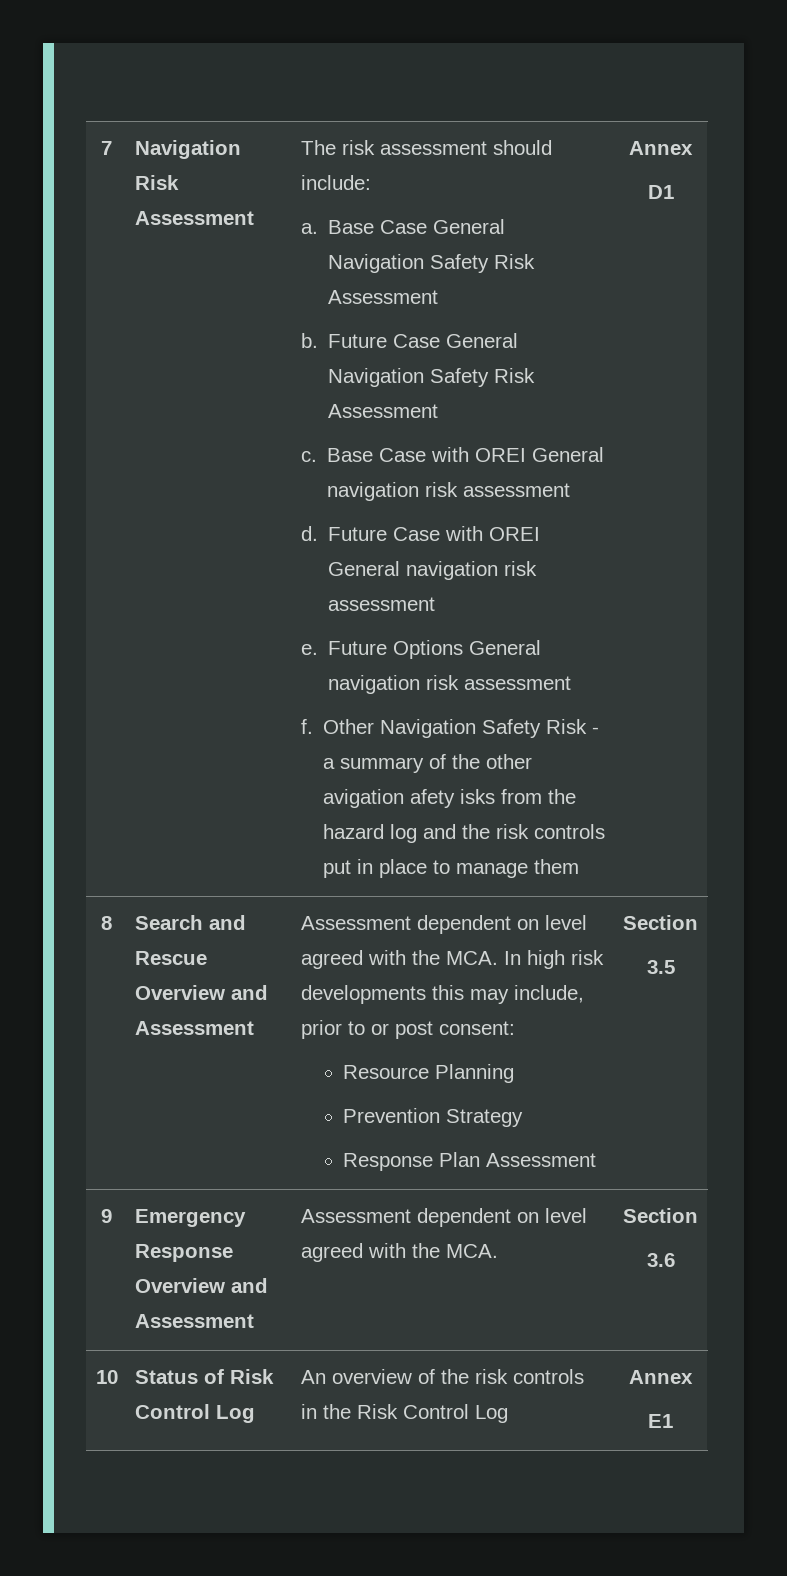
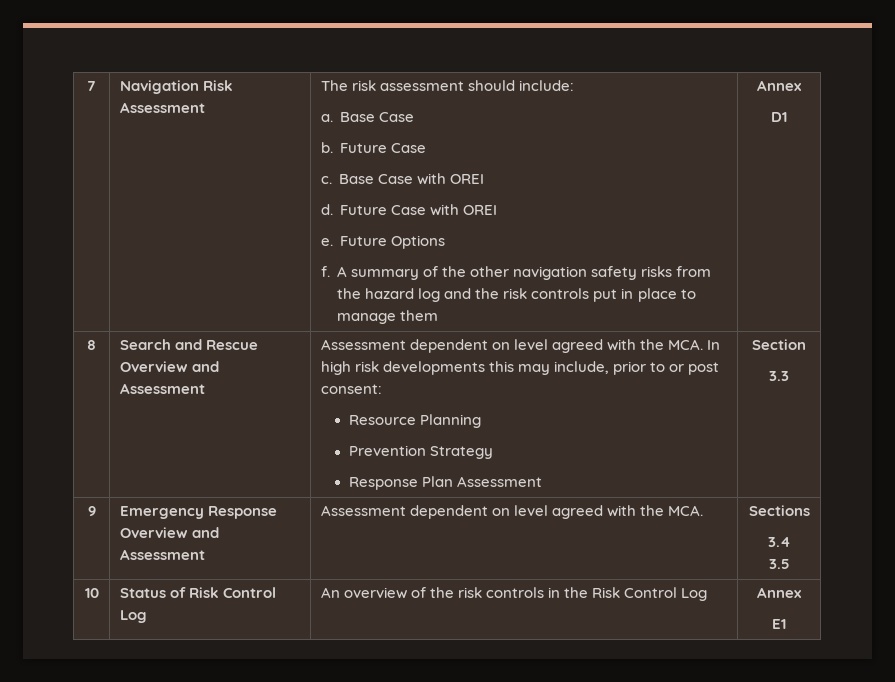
- a. Base Case General Navigation Safety Risk Assessment
- b. Future Case General Navigation Safety Risk Assessment
+ a. Base Case
+ b. Future Case
- Base Case with OREI General navigation risk assessment
+ Base Case with OREI
- Future Case with OREI General navigation risk assessment
+ Future Case with OREI
- Future Options General navigation risk assessment
- f. Other Navigation Safety Risk - a summary of the other avigation afety isks from the hazard log and the risk controls put in place to manage them
+ Future Options
+ f. A summary of the other navigation safety risks from the hazard log and the risk controls put in place to manage them
  8 | Search and Rescue Overview and Assessment | Assessment dependent on level agreed with the MCA. In high risk developments this may include, prior to or post consent:
  Resource Planning
  Prevention Strategy
  Response Plan Assessment | Section
- 3.5
+ 3.3
- 9 | Emergency Response Overview and Assessment | Assessment dependent on level agreed with the MCA. | Section
- 3.6
+ 9 | Emergency Response Overview and Assessment | Assessment dependent on level agreed with the MCA. | Sections
+ 3.4
+ 3.5

